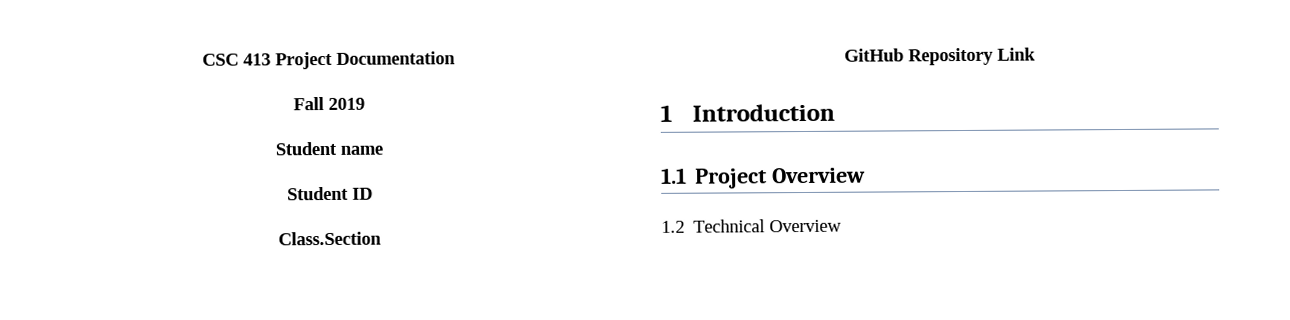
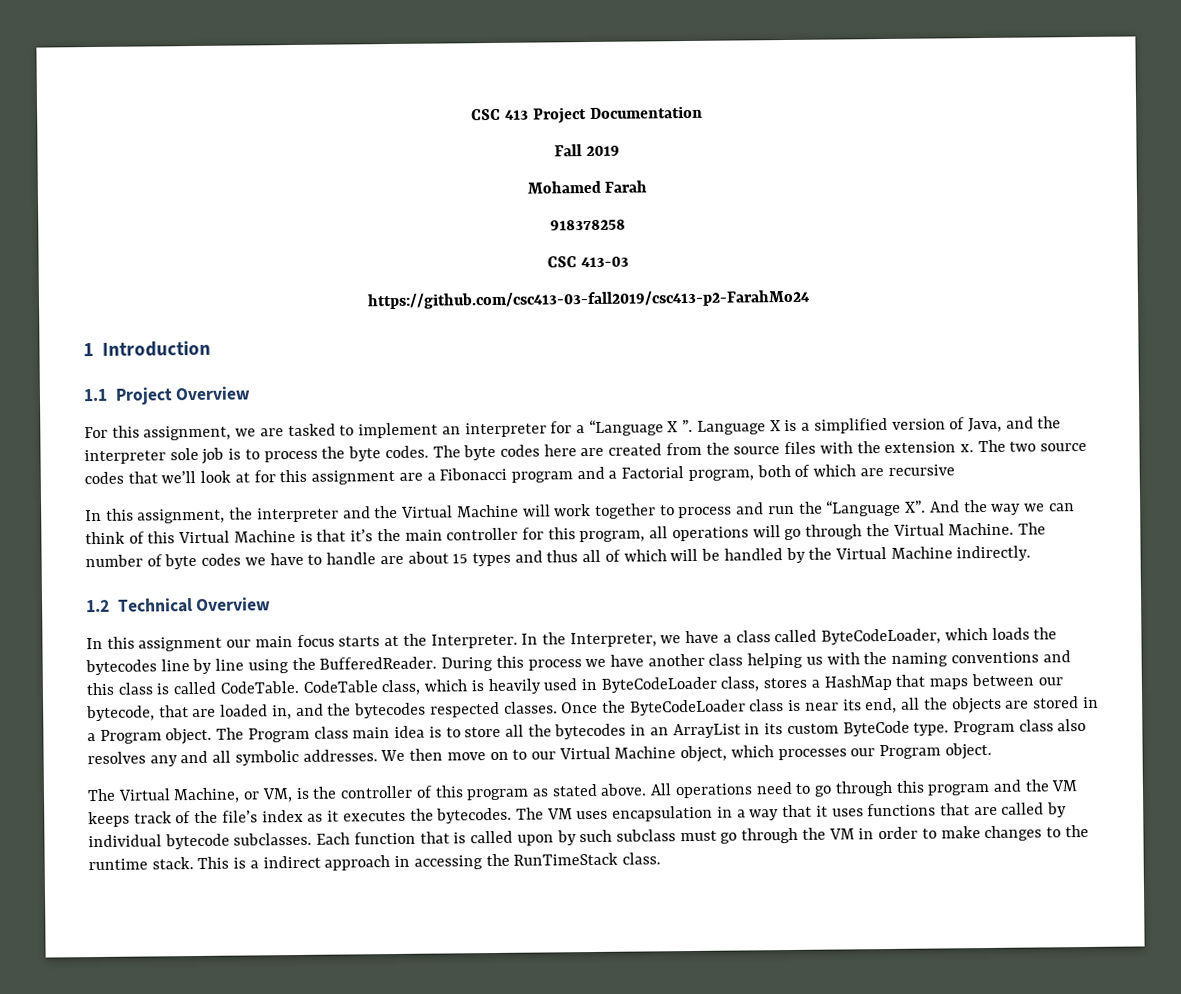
- Student name
- Student ID
- Class.Section
- GitHub Repository Link
+ Mohamed Farah
+ 918378258
+ CSC 413-03
+ https://github.com/csc413-03-fall2019/csc413-p2-FarahMo24
+ For this assignment, we are tasked to implement an interpreter for a “Language X ”. Language X is a simplified version of Java, and the interpreter sole job is to process the byte codes. The byte codes here are created from the source files with the extension x. The two source codes that we’ll look at for this assignment are a Fibonacci program and a Factorial program, both of which are recursive
+ In this assignment, the interpreter and the Virtual Machine will work together to process and run the “Language X”. And the way we can think of this Virtual Machine is that it’s the main controller for this program, all operations will go through the Virtual Machine. The number of byte codes we have to handle are about 15 types and thus all of which will be handled by the Virtual Machine indirectly.
  1.2 Technical Overview
+ In this assignment our main focus starts at the Interpreter. In the Interpreter, we have a class called ByteCodeLoader, which loads the bytecodes line by line using the BufferedReader. During this process we have another class helping us with the naming conventions and this class is called CodeTable. CodeTable class, which is heavily used in ByteCodeLoader class, stores a HashMap that maps between our bytecode, that are loaded in, and the bytecodes respected classes. Once the ByteCodeLoader class is near its end, all the objects are stored in a Program object. The Program class main idea is to store all the bytecodes in an ArrayList in its custom ByteCode type. Program class also resolves any and all symbolic addresses. We then move on to our Virtual Machine object, which processes our Program object.
+ The Virtual Machine, or VM, is the controller of this program as stated above. All operations need to go through this program and the VM keeps track of the file’s index as it executes the bytecodes. The VM uses encapsulation in a way that it uses functions that are called by individual bytecode subclasses. Each function that is called upon by such subclass must go through the VM in order to make changes to the runtime stack. This is a indirect approach in accessing the RunTimeStack class.

